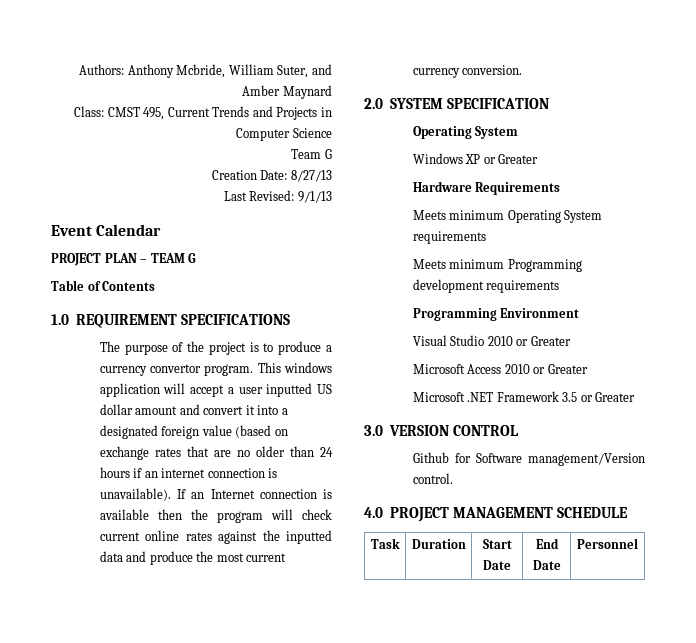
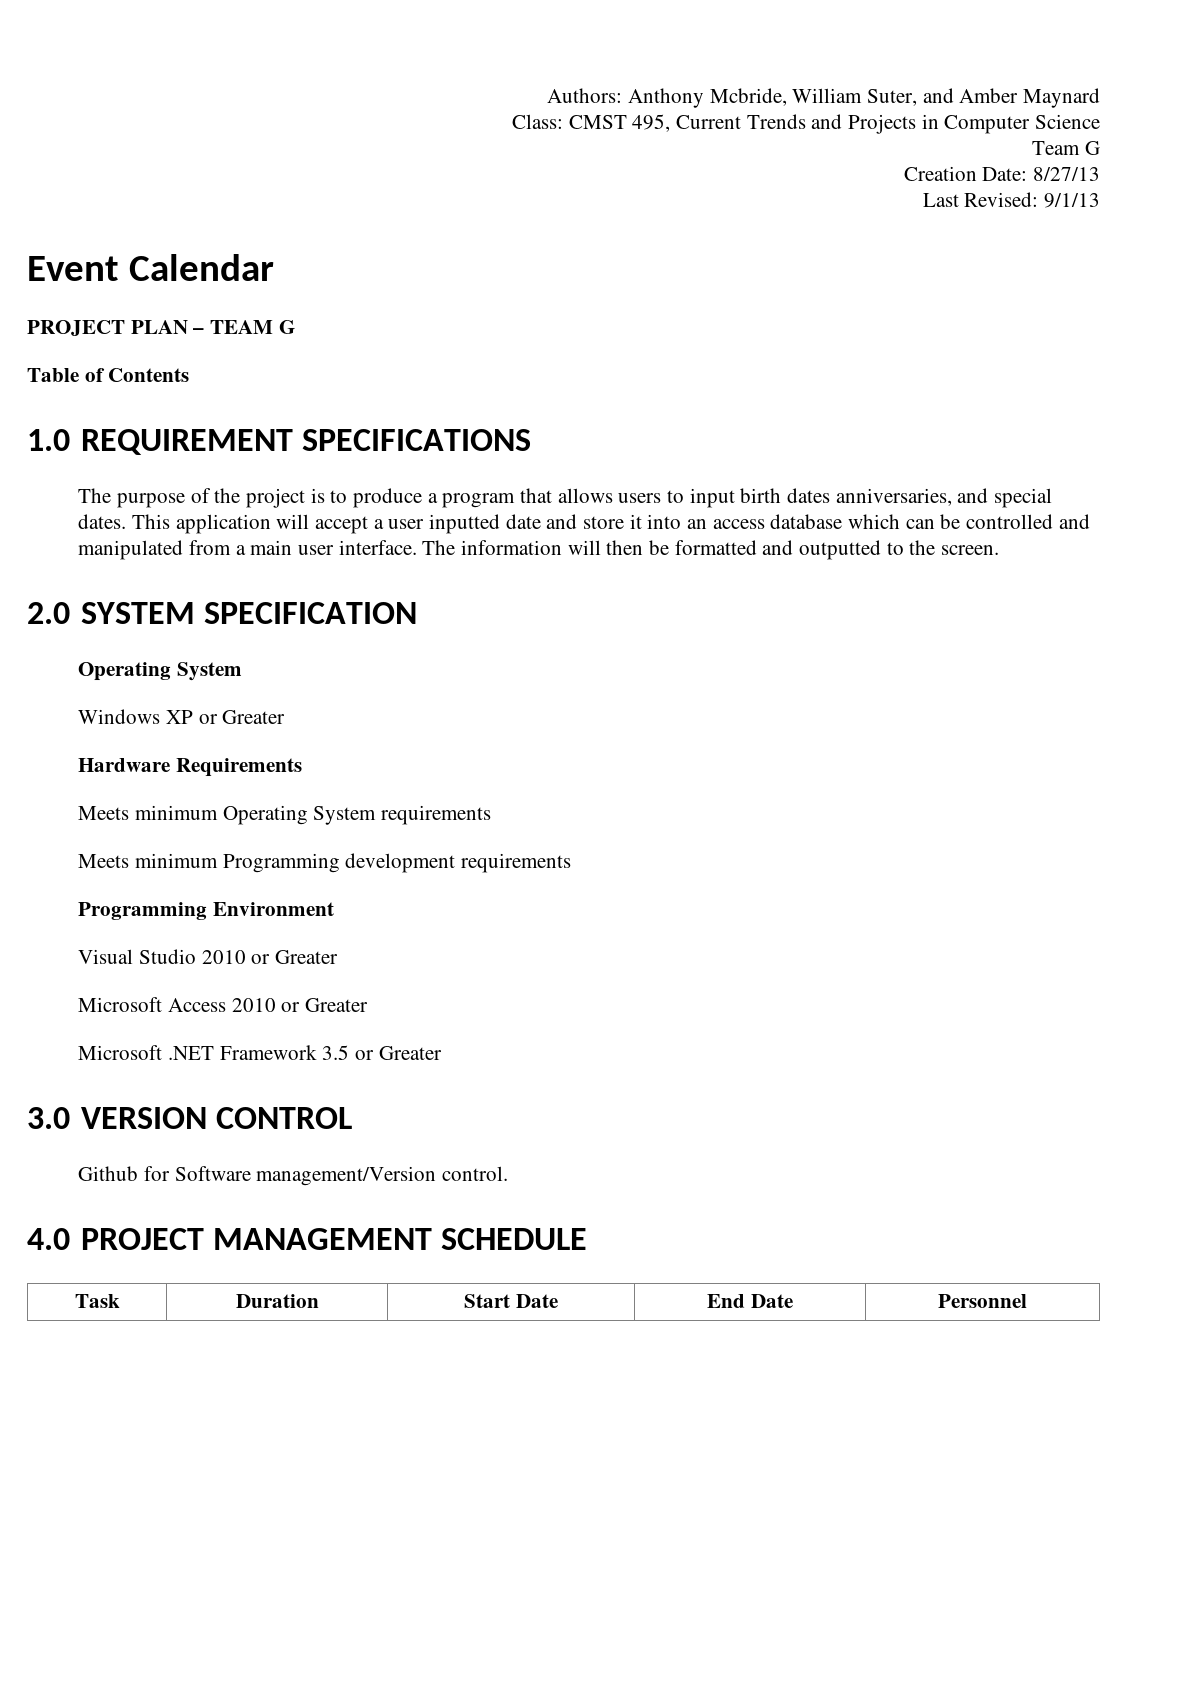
- The purpose of the project is to produce a currency convertor program. This windows application will accept a user inputted US dollar amount and convert it into a designated foreign value (based on exchange rates that are no older than 24 hours if an internet connection is unavailable). If an Internet connection is available then the program will check current online rates against the inputted data and produce the most current currency conversion.
+ The purpose of the project is to produce a program that allows users to input birth dates anniversaries, and special dates. This application will accept a user inputted date and store it into an access database which can be controlled and manipulated from a main user interface. The information will then be formatted and outputted to the screen.

